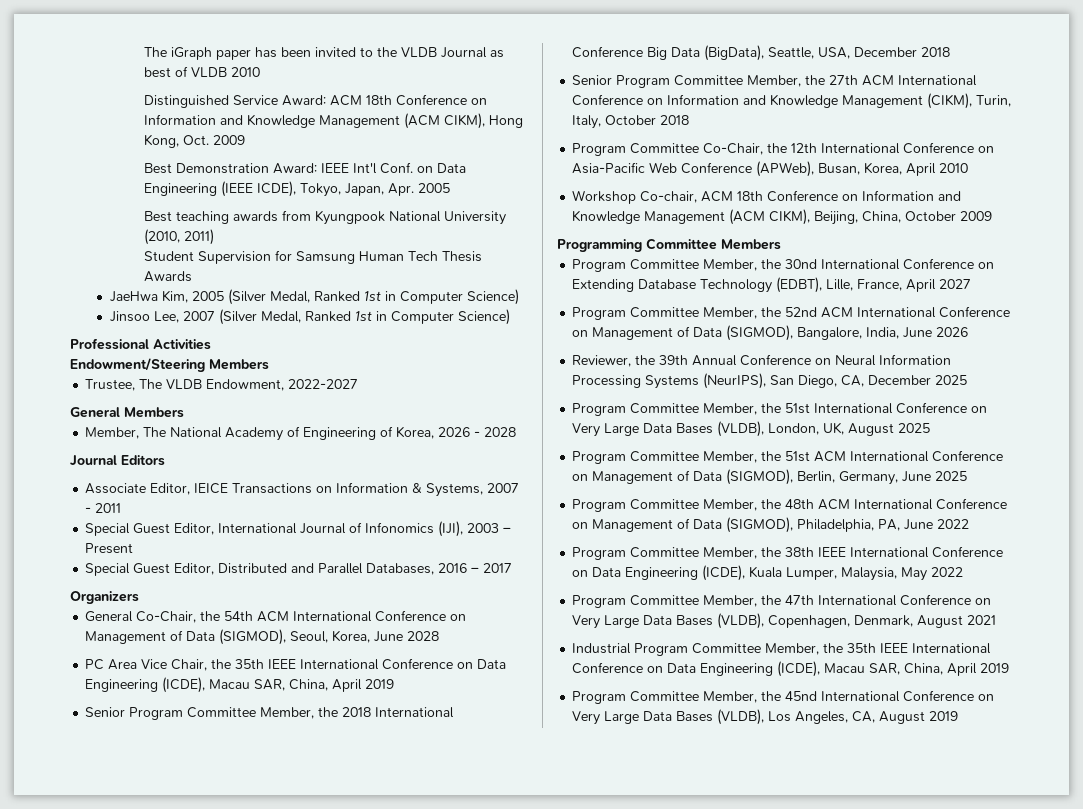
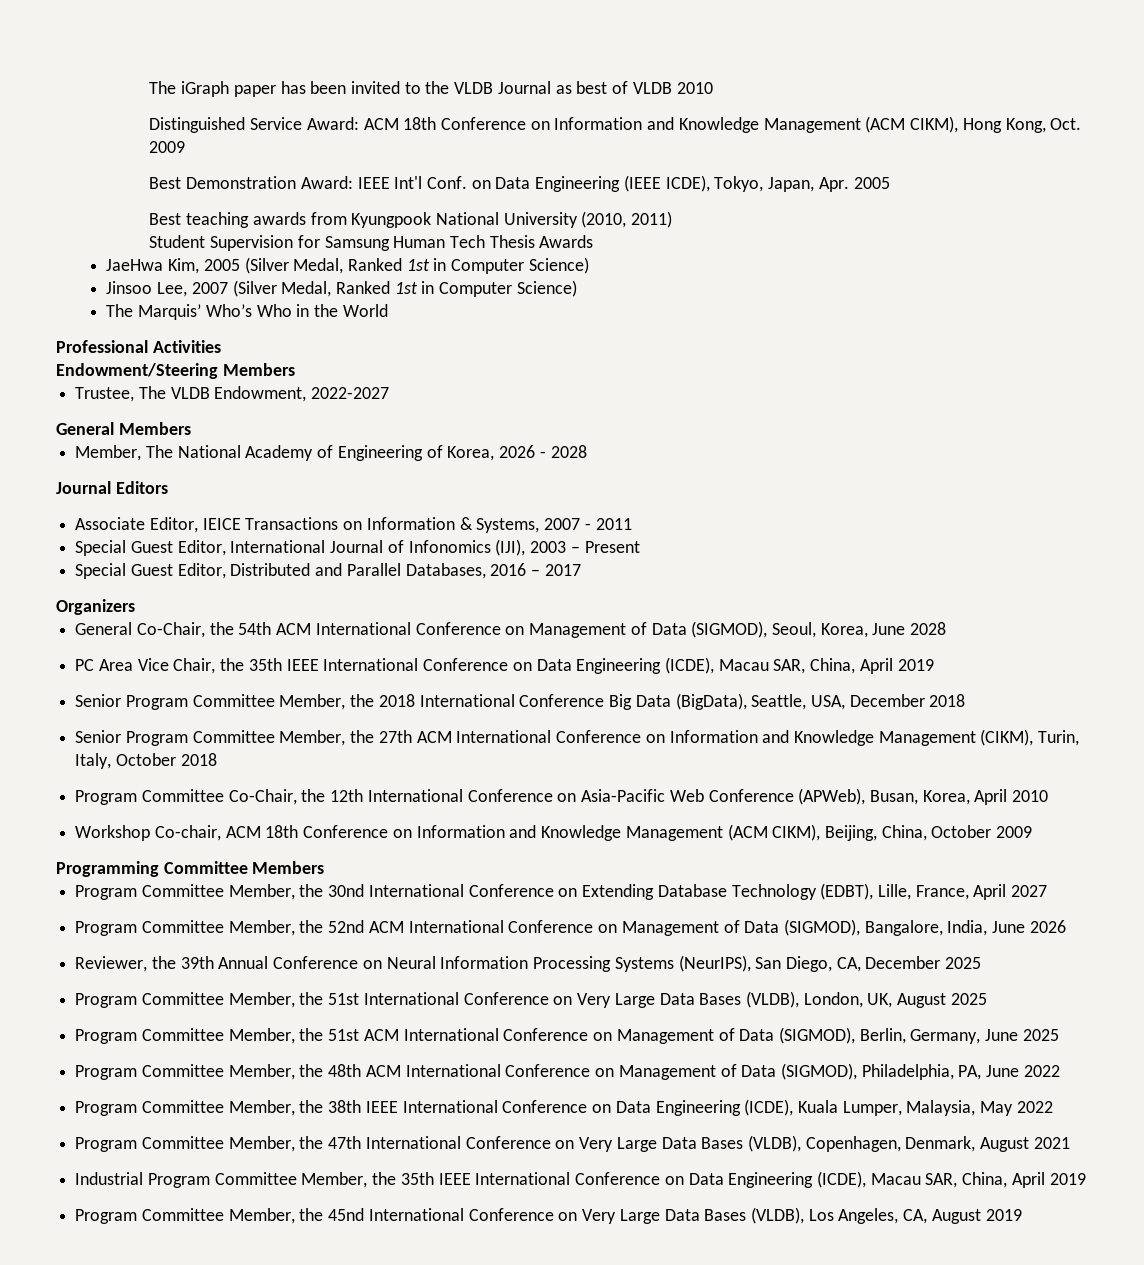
+ The Marquis’ Who’s Who in the World

